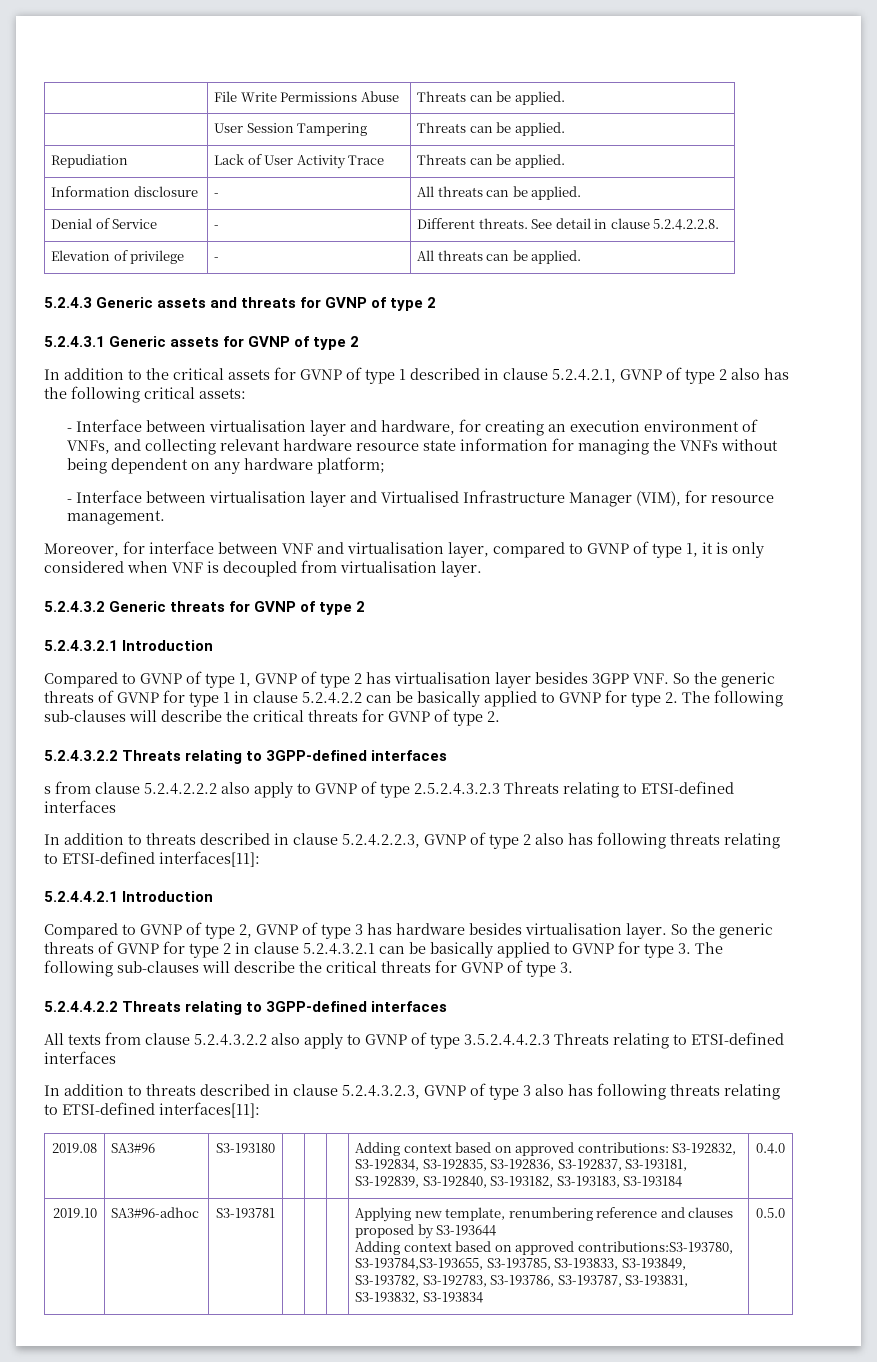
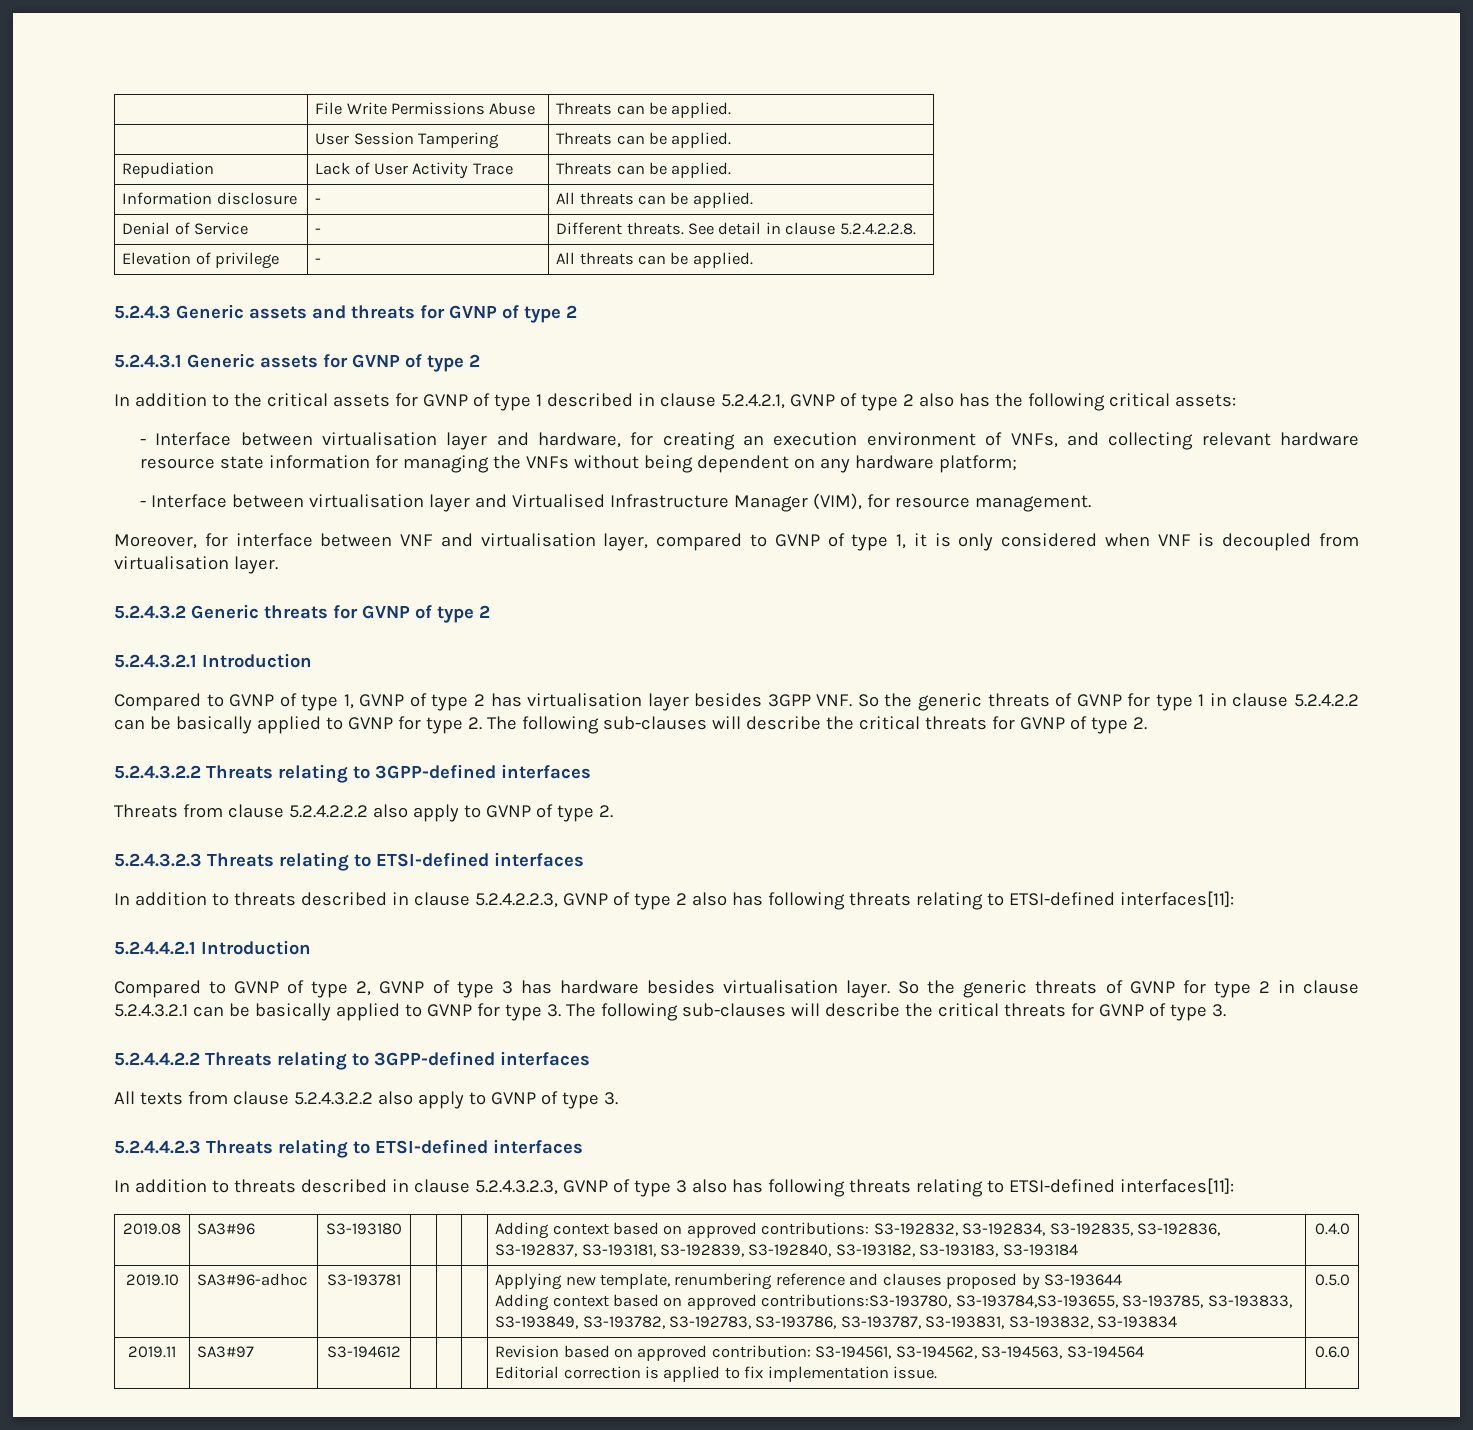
- s from clause 5.2.4.2.2.2 also apply to GVNP of type 2.5.2.4.3.2.3 Threats relating to ETSI-defined interfaces
+ Threats from clause 5.2.4.2.2.2 also apply to GVNP of type 2.
+ 5.2.4.3.2.3 Threats relating to ETSI-defined interfaces
- All texts from clause 5.2.4.3.2.2 also apply to GVNP of type 3.5.2.4.4.2.3 Threats relating to ETSI-defined interfaces
+ All texts from clause 5.2.4.3.2.2 also apply to GVNP of type 3.
+ 5.2.4.4.2.3 Threats relating to ETSI-defined interfaces
+ 2019.11 | SA3#97 | S3-194612 | | | | Revision based on approved contribution: S3-194561, S3-194562, S3-194563, S3-194564
+ Editorial correction is applied to fix implementation issue. | 0.6.0

